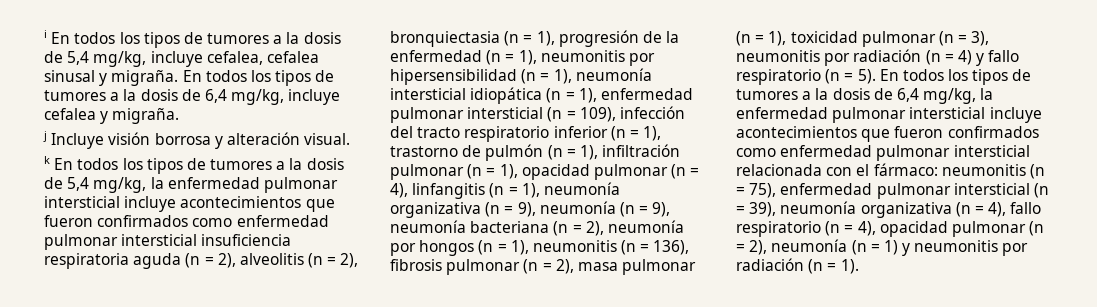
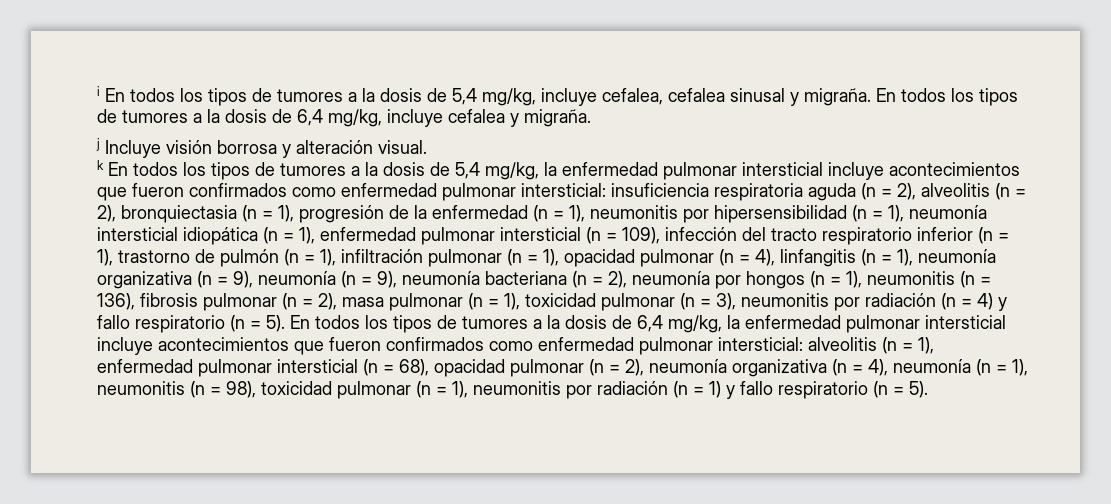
- k En todos los tipos de tumores a la dosis de 5,4 mg/kg, la enfermedad pulmonar intersticial incluye acontecimientos que fueron confirmados como enfermedad pulmonar intersticial insuficiencia respiratoria aguda (n = 2), alveolitis (n = 2), bronquiectasia (n = 1), progresión de la enfermedad (n = 1), neumonitis por hipersensibilidad (n = 1), neumonía intersticial idiopática (n = 1), enfermedad pulmonar intersticial (n = 109), infección del tracto respiratorio inferior (n = 1), trastorno de pulmón (n = 1), infiltración pulmonar (n = 1), opacidad pulmonar (n = 4), linfangitis (n = 1), neumonía organizativa (n = 9), neumonía (n = 9), neumonía bacteriana (n = 2), neumonía por hongos (n = 1), neumonitis (n = 136), fibrosis pulmonar (n = 2), masa pulmonar (n = 1), toxicidad pulmonar (n = 3), neumonitis por radiación (n = 4) y fallo respiratorio (n = 5).
+ k En todos los tipos de tumores a la dosis de 5,4 mg/kg, la enfermedad pulmonar intersticial incluye acontecimientos que fueron confirmados como enfermedad pulmonar intersticial: insuficiencia respiratoria aguda (n = 2), alveolitis (n = 2), bronquiectasia (n = 1), progresión de la enfermedad (n = 1), neumonitis por hipersensibilidad (n = 1), neumonía intersticial idiopática (n = 1), enfermedad pulmonar intersticial (n = 109), infección del tracto respiratorio inferior (n = 1), trastorno de pulmón (n = 1), infiltración pulmonar (n = 1), opacidad pulmonar (n = 4), linfangitis (n = 1), neumonía organizativa (n = 9), neumonía (n = 9), neumonía bacteriana (n = 2), neumonía por hongos (n = 1), neumonitis (n = 136), fibrosis pulmonar (n = 2), masa pulmonar (n = 1), toxicidad pulmonar (n = 3), neumonitis por radiación (n = 4) y fallo respiratorio (n = 5).
- En todos los tipos de tumores a la dosis de 6,4 mg/kg, la enfermedad pulmonar intersticial incluye acontecimientos que fueron confirmados como enfermedad pulmonar intersticial relacionada con el fármaco: neumonitis (n = 75), enfermedad pulmonar intersticial (n = 39), neumonía organizativa (n = 4), fallo respiratorio (n = 4), opacidad pulmonar (n = 2), neumonía (n = 1) y neumonitis por radiación (n = 1).
+ En todos los tipos de tumores a la dosis de 6,4 mg/kg, la enfermedad pulmonar intersticial incluye acontecimientos que fueron confirmados como enfermedad pulmonar intersticial: alveolitis (n = 1), enfermedad pulmonar intersticial (n = 68), opacidad pulmonar (n = 2), neumonía organizativa (n = 4), neumonía (n = 1), neumonitis (n = 98), toxicidad pulmonar (n = 1), neumonitis por radiación (n = 1) y fallo respiratorio (n = 5).

